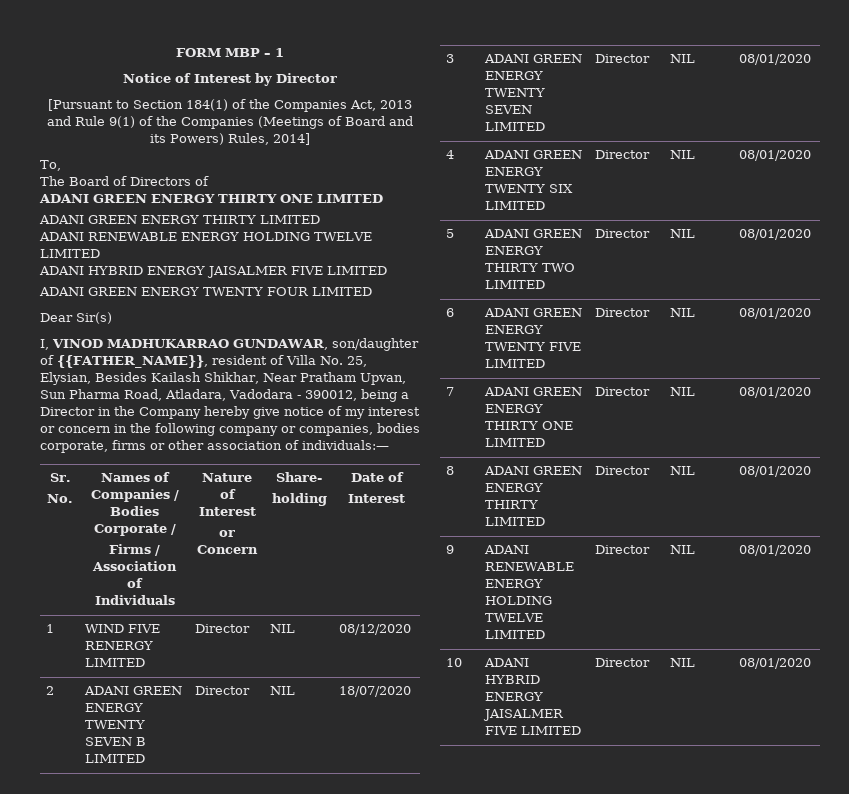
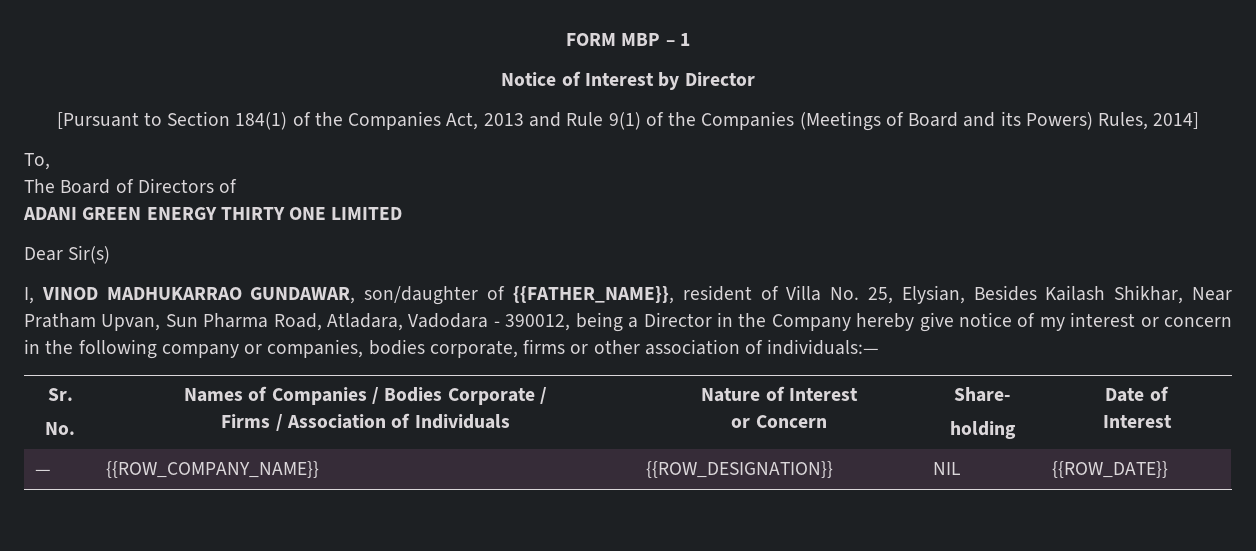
  The Board of Directors of
  ADANI GREEN ENERGY THIRTY ONE LIMITED
- ADANI GREEN ENERGY THIRTY LIMITED
- ADANI RENEWABLE ENERGY HOLDING TWELVE LIMITED
- ADANI HYBRID ENERGY JAISALMER FIVE LIMITED
- ADANI GREEN ENERGY TWENTY FOUR LIMITED
- 1 | WIND FIVE RENERGY LIMITED | Director | NIL | 08/12/2020
- 2 | ADANI GREEN ENERGY TWENTY SEVEN B LIMITED | Director | NIL | 18/07/2020
- 3 | ADANI GREEN ENERGY TWENTY SEVEN LIMITED | Director | NIL | 08/01/2020
- 4 | ADANI GREEN ENERGY TWENTY SIX LIMITED | Director | NIL | 08/01/2020
- 5 | ADANI GREEN ENERGY THIRTY TWO LIMITED | Director | NIL | 08/01/2020
- 6 | ADANI GREEN ENERGY TWENTY FIVE LIMITED | Director | NIL | 08/01/2020
- 7 | ADANI GREEN ENERGY THIRTY ONE LIMITED | Director | NIL | 08/01/2020
- 8 | ADANI GREEN ENERGY THIRTY LIMITED | Director | NIL | 08/01/2020
- 9 | ADANI RENEWABLE ENERGY HOLDING TWELVE LIMITED | Director | NIL | 08/01/2020
- 10 | ADANI HYBRID ENERGY JAISALMER FIVE LIMITED | Director | NIL | 08/01/2020
+ — | {{ROW_COMPANY_NAME}} | {{ROW_DESIGNATION}} | NIL | {{ROW_DATE}}

